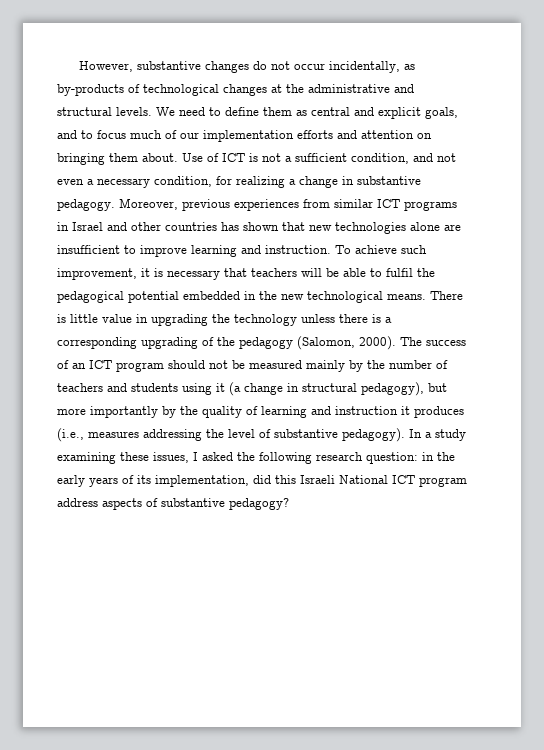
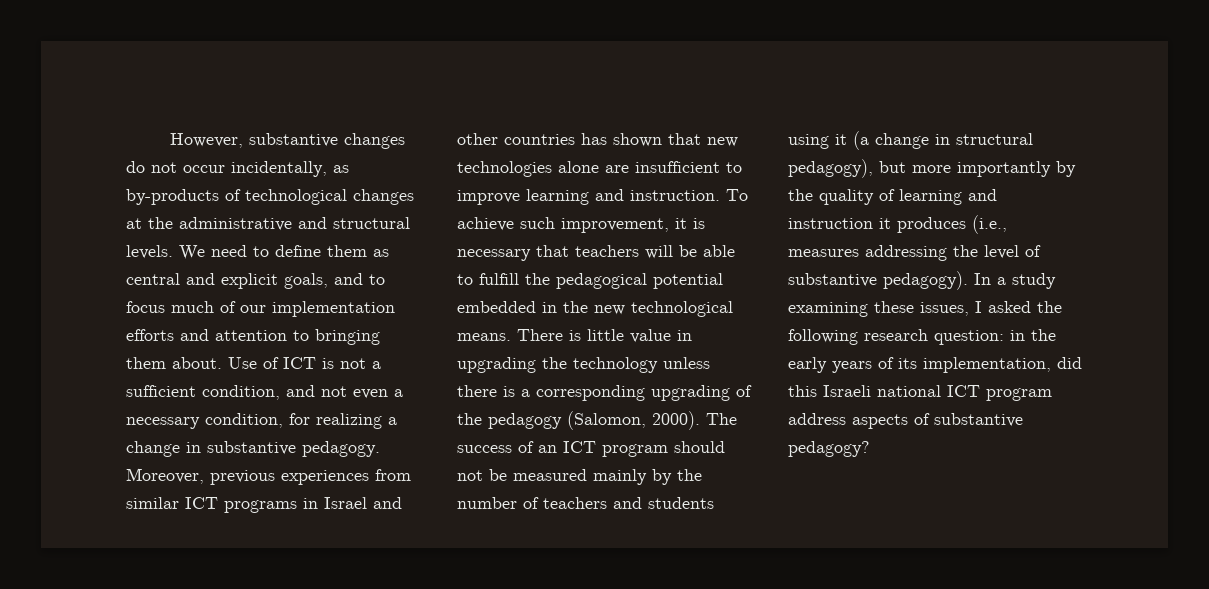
- We need to define them as central and explicit goals, and to focus much of our implementation efforts and attention on bringing them about.
+ We need to define them as central and explicit goals, and to focus much of our implementation efforts and attention to bringing them about.
- To achieve such improvement, it is necessary that teachers will be able to fulfil the pedagogical potential embedded in the new technological means.
+ To achieve such improvement, it is necessary that teachers will be able to fulfill the pedagogical potential embedded in the new technological means.
- In a study examining these issues, I asked the following research question: in the early years of its implementation, did this Israeli National ICT program address aspects of substantive pedagogy?
+ In a study examining these issues, I asked the following research question: in the early years of its implementation, did this Israeli national ICT program address aspects of substantive pedagogy?

